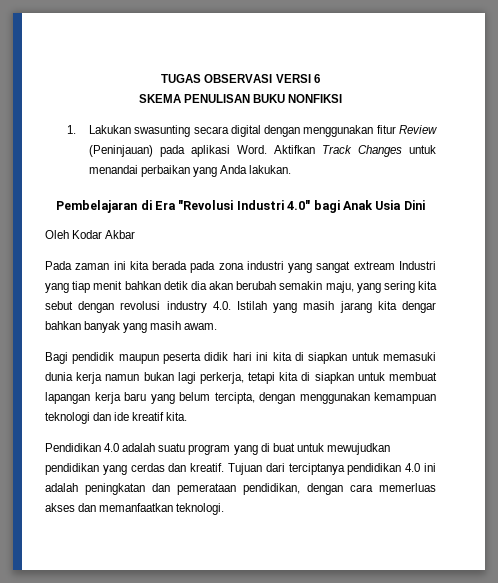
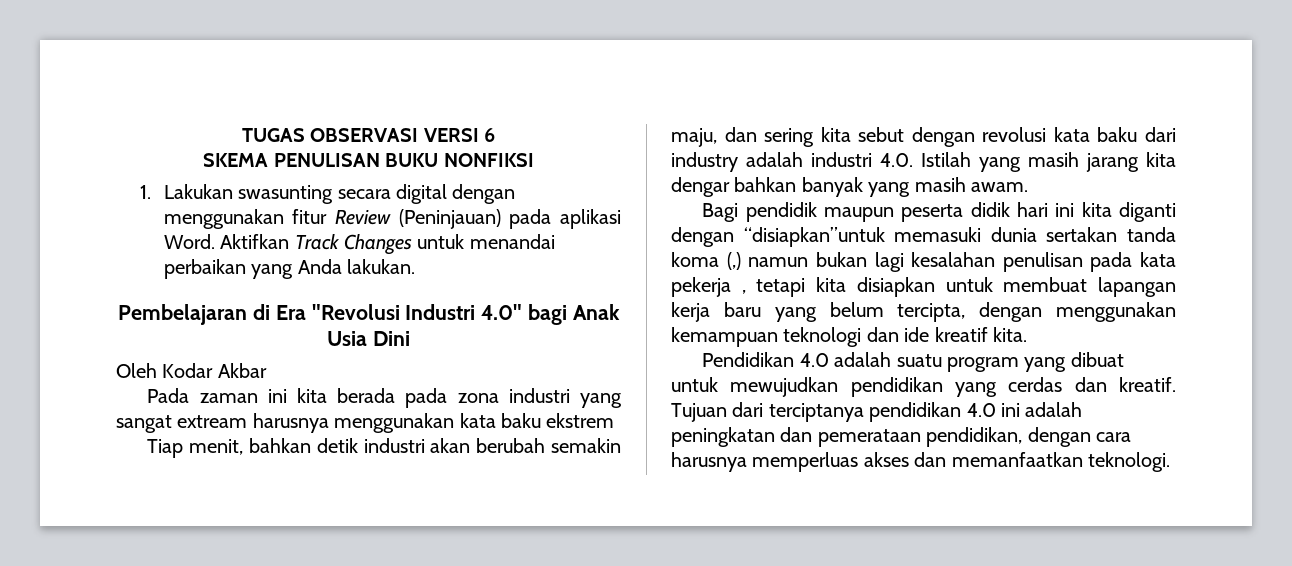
- Pada zaman ini kita berada pada zona industri yang sangat extream Industri yang tiap menit bahkan detik dia akan berubah semakin maju, yang sering kita sebut dengan revolusi industry 4.0. Istilah yang masih jarang kita dengar bahkan banyak yang masih awam.
+ Pada zaman ini kita berada pada zona industri yang sangat extream harusnya menggunakan kata baku ekstrem
+ Tiap menit, bahkan detik industri akan berubah semakin maju, dan sering kita sebut dengan revolusi kata baku dari industry adalah industri 4.0. Istilah yang masih jarang kita dengar bahkan banyak yang masih awam.
- Bagi pendidik maupun peserta didik hari ini kita di siapkan untuk memasuki dunia kerja namun bukan lagi perkerja, tetapi kita di siapkan untuk membuat lapangan kerja baru yang belum tercipta, dengan menggunakan kemampuan teknologi dan ide kreatif kita.
+ Bagi pendidik maupun peserta didik hari ini kita diganti dengan “disiapkan”untuk memasuki dunia sertakan tanda koma (,) namun bukan lagi kesalahan penulisan pada kata pekerja , tetapi kita disiapkan untuk membuat lapangan kerja baru yang belum tercipta, dengan menggunakan kemampuan teknologi dan ide kreatif kita.
- Pendidikan 4.0 adalah suatu program yang di buat untuk mewujudkan pendidikan yang cerdas dan kreatif.
+ Pendidikan 4.0 adalah suatu program yang dibuat untuk mewujudkan pendidikan yang cerdas dan kreatif.
- Tujuan dari terciptanya pendidikan 4.0 ini adalah peningkatan dan pemerataan pendidikan, dengan cara memerluas akses dan memanfaatkan teknologi.
+ Tujuan dari terciptanya pendidikan 4.0 ini adalah peningkatan dan pemerataan pendidikan, dengan cara harusnya memperluas akses dan memanfaatkan teknologi.

